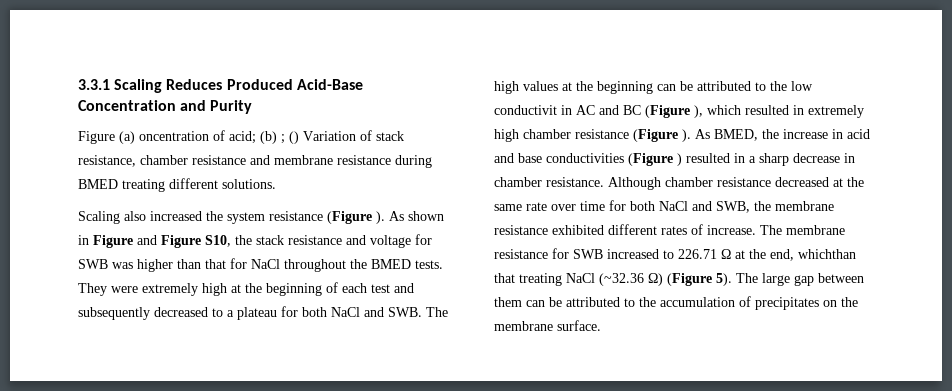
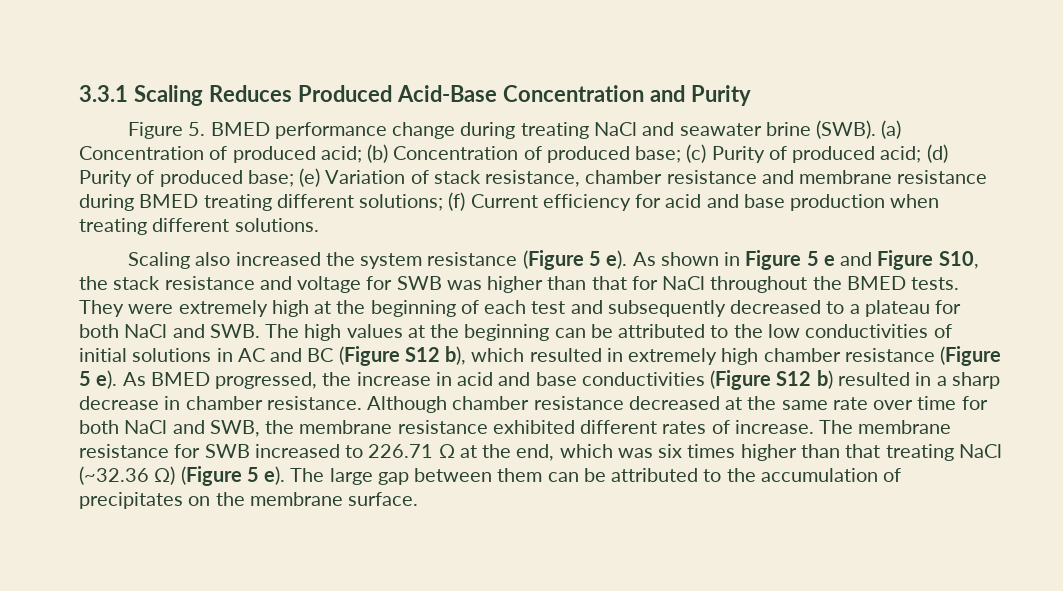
- Figure (a) oncentration of acid; (b) ; () Variation of stack resistance, chamber resistance and membrane resistance during BMED treating different solutions.
+ Figure 5. BMED performance change during treating NaCl and seawater brine (SWB). (a) Concentration of produced acid; (b) Concentration of produced base; (c) Purity of produced acid; (d) Purity of produced base; (e) Variation of stack resistance, chamber resistance and membrane resistance during BMED treating different solutions; (f) Current efficiency for acid and base production when treating different solutions.
- Scaling also increased the system resistance (Figure ).
+ Scaling also increased the system resistance (Figure 5 e).
- As shown in Figure and Figure S10, the stack resistance and voltage for SWB was higher than that for NaCl throughout the BMED tests.
+ As shown in Figure 5 e and Figure S10, the stack resistance and voltage for SWB was higher than that for NaCl throughout the BMED tests.
- They were extremely high at the beginning of each test and subsequently decreased to a plateau for both NaCl and SWB. The high values at the beginning can be attributed to the low conductivit in AC and BC (Figure ), which resulted in extremely high chamber resistance (Figure ). As BMED, the increase in acid and base conductivities (Figure ) resulted in a sharp decrease in chamber resistance.
+ They were extremely high at the beginning of each test and subsequently decreased to a plateau for both NaCl and SWB. The high values at the beginning can be attributed to the low conductivities of initial solutions in AC and BC (Figure S12 b), which resulted in extremely high chamber resistance (Figure 5 e). As BMED progressed, the increase in acid and base conductivities (Figure S12 b) resulted in a sharp decrease in chamber resistance.
- The membrane resistance for SWB increased to 226.71 Ω at the end, whichthan that treating NaCl (~32.36 Ω) (Figure 5).
+ The membrane resistance for SWB increased to 226.71 Ω at the end, which was six times higher than that treating NaCl (~32.36 Ω) (Figure 5 e).

